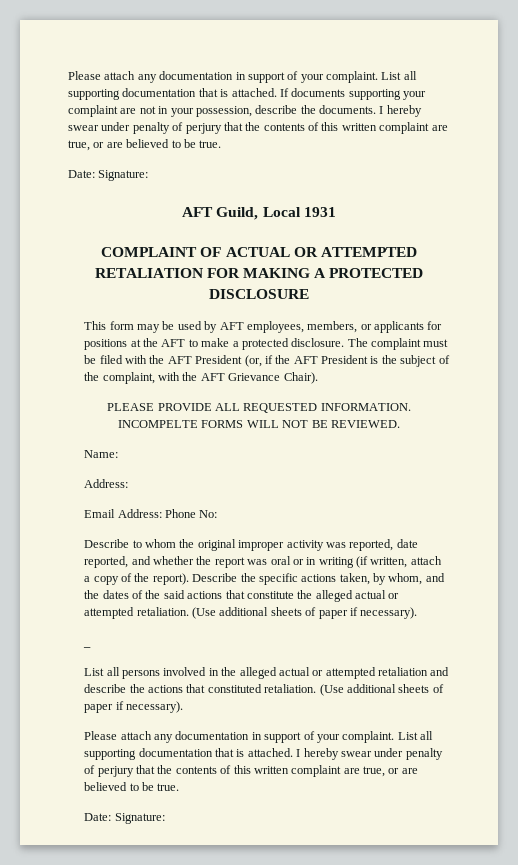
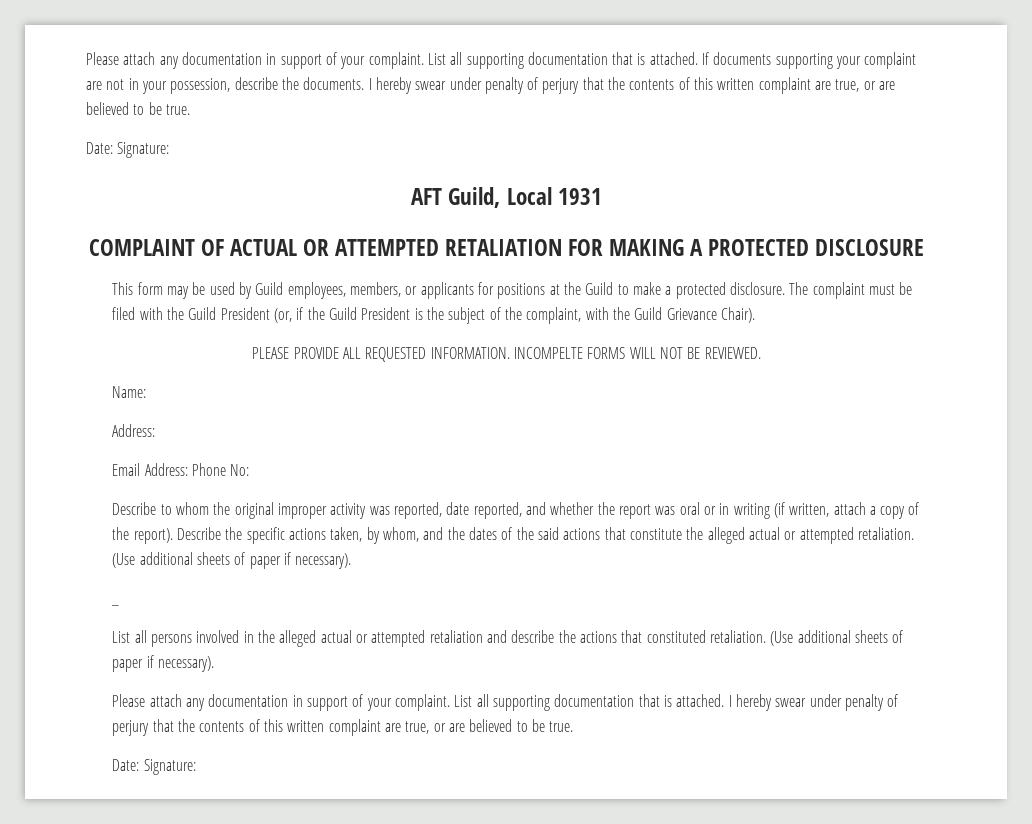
- This form may be used by AFT employees, members, or applicants for positions at the AFT to make a protected disclosure.
+ This form may be used by Guild employees, members, or applicants for positions at the Guild to make a protected disclosure.
- The complaint must be filed with the AFT President (or, if the AFT President is the subject of the complaint, with the AFT Grievance Chair).
+ The complaint must be filed with the Guild President (or, if the Guild President is the subject of the complaint, with the Guild Grievance Chair).

